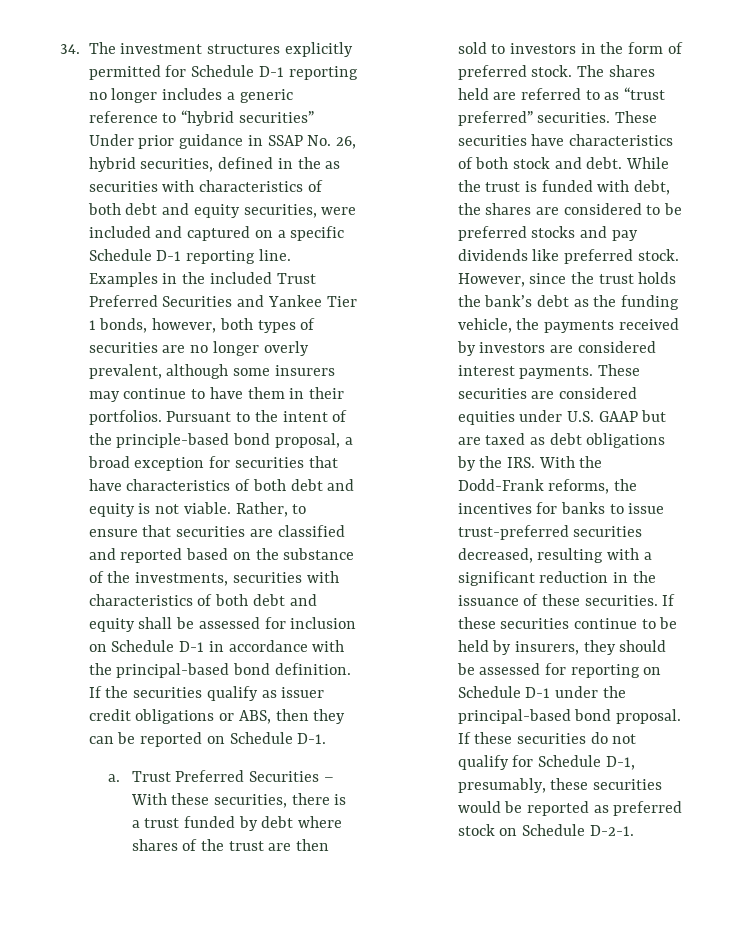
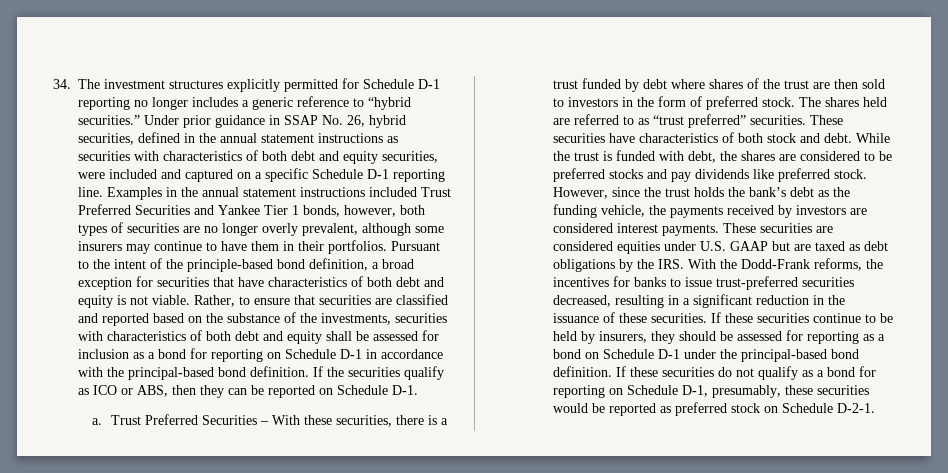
- 34. The investment structures explicitly permitted for Schedule D-1 reporting no longer includes a generic reference to “hybrid securities” Under prior guidance in SSAP No. 26, hybrid securities, defined in the as securities with characteristics of both debt and equity securities, were included and captured on a specific Schedule D-1 reporting line.
+ 34. The investment structures explicitly permitted for Schedule D-1 reporting no longer includes a generic reference to “hybrid securities.” Under prior guidance in SSAP No. 26, hybrid securities, defined in the annual statement instructions as securities with characteristics of both debt and equity securities, were included and captured on a specific Schedule D-1 reporting line.
- Examples in the included Trust Preferred Securities and Yankee Tier 1 bonds, however, both types of securities are no longer overly prevalent, although some insurers may continue to have them in their portfolios.
+ Examples in the annual statement instructions included Trust Preferred Securities and Yankee Tier 1 bonds, however, both types of securities are no longer overly prevalent, although some insurers may continue to have them in their portfolios.
- Pursuant to the intent of the principle-based bond proposal, a broad exception for securities that have characteristics of both debt and equity is not viable.
+ Pursuant to the intent of the principle-based bond definition, a broad exception for securities that have characteristics of both debt and equity is not viable.
- Rather, to ensure that securities are classified and reported based on the substance of the investments, securities with characteristics of both debt and equity shall be assessed for inclusion on Schedule D-1 in accordance with the principal-based bond definition.
+ Rather, to ensure that securities are classified and reported based on the substance of the investments, securities with characteristics of both debt and equity shall be assessed for inclusion as a bond for reporting on Schedule D-1 in accordance with the principal-based bond definition.
- If the securities qualify as issuer credit obligations or ABS, then they can be reported on Schedule D-1.
+ If the securities qualify as ICO or ABS, then they can be reported on Schedule D-1.
- These securities are considered equities under U.S. GAAP but are taxed as debt obligations by the IRS. With the Dodd-Frank reforms, the incentives for banks to issue trust-preferred securities decreased, resulting with a significant reduction in the issuance of these securities.
+ These securities are considered equities under U.S. GAAP but are taxed as debt obligations by the IRS. With the Dodd-Frank reforms, the incentives for banks to issue trust-preferred securities decreased, resulting in a significant reduction in the issuance of these securities.
- If these securities continue to be held by insurers, they should be assessed for reporting on Schedule D-1 under the principal-based bond proposal.
+ If these securities continue to be held by insurers, they should be assessed for reporting as a bond on Schedule D-1 under the principal-based bond definition.
- If these securities do not qualify for Schedule D-1, presumably, these securities would be reported as preferred stock on Schedule D-2-1.
+ If these securities do not qualify as a bond for reporting on Schedule D-1, presumably, these securities would be reported as preferred stock on Schedule D-2-1.

